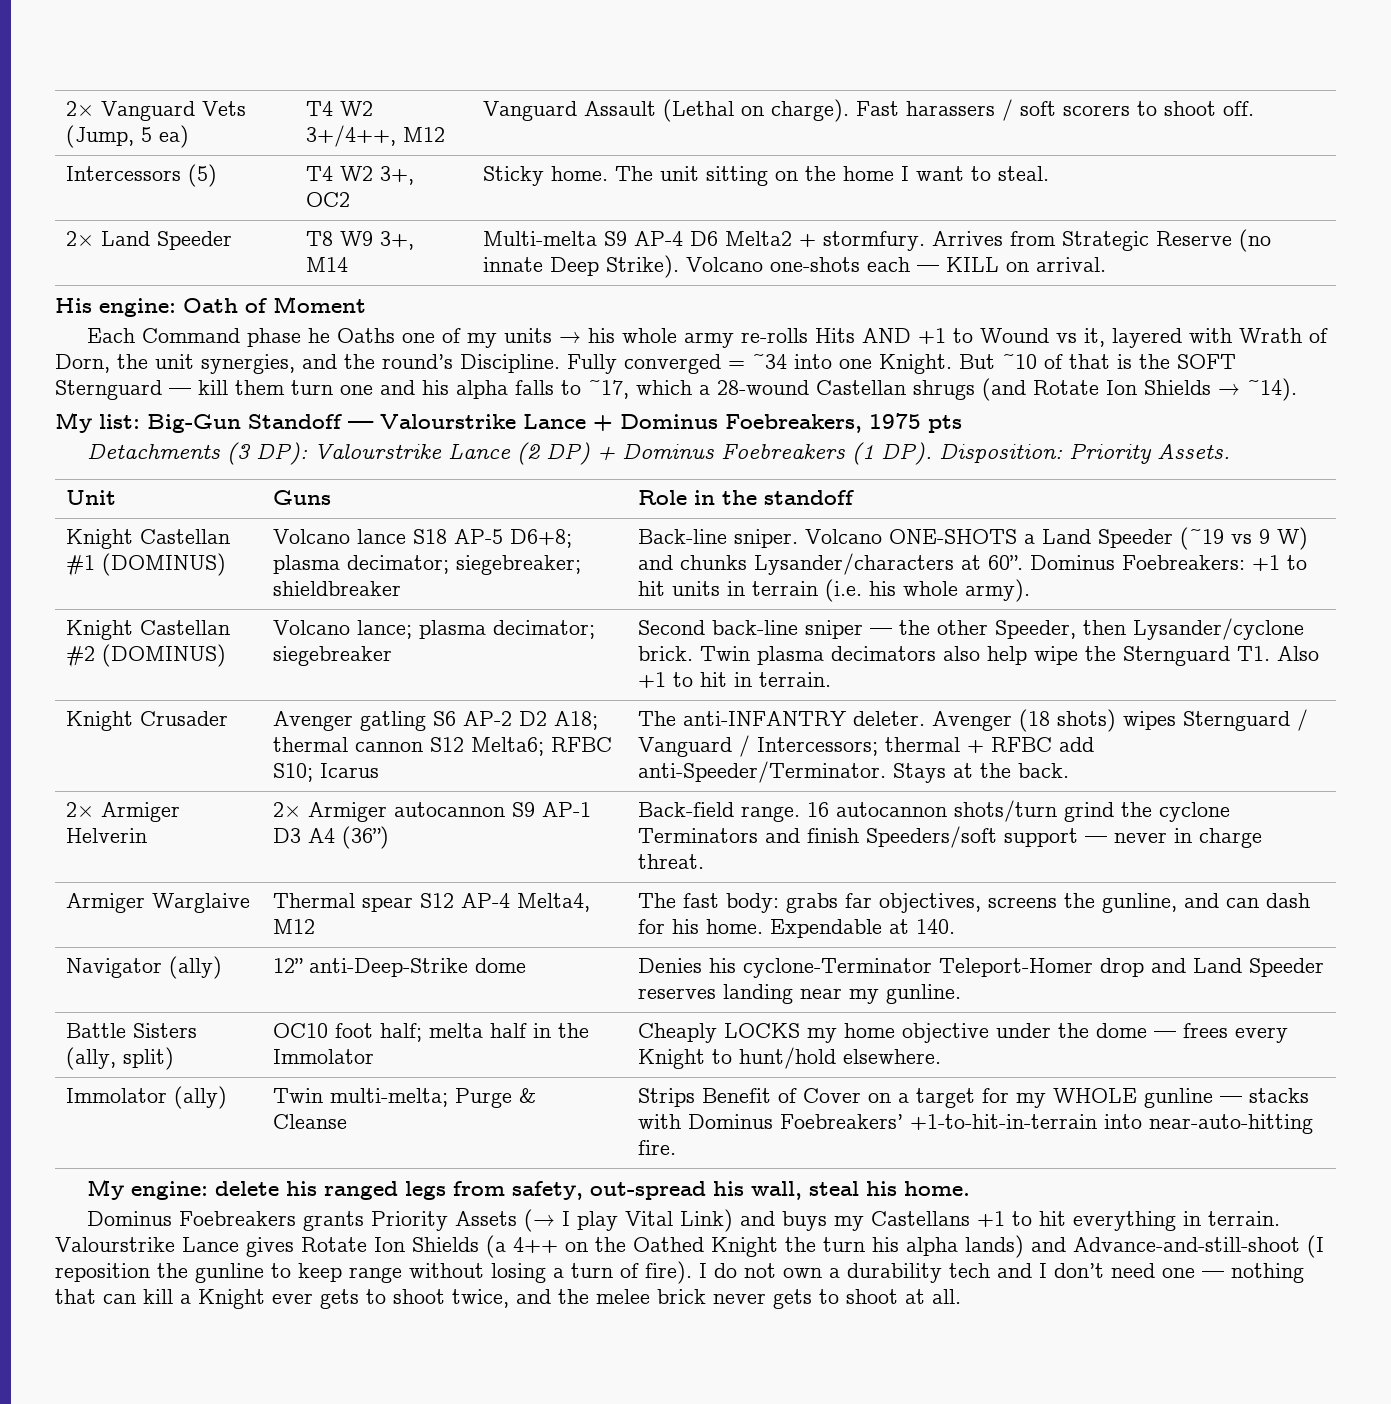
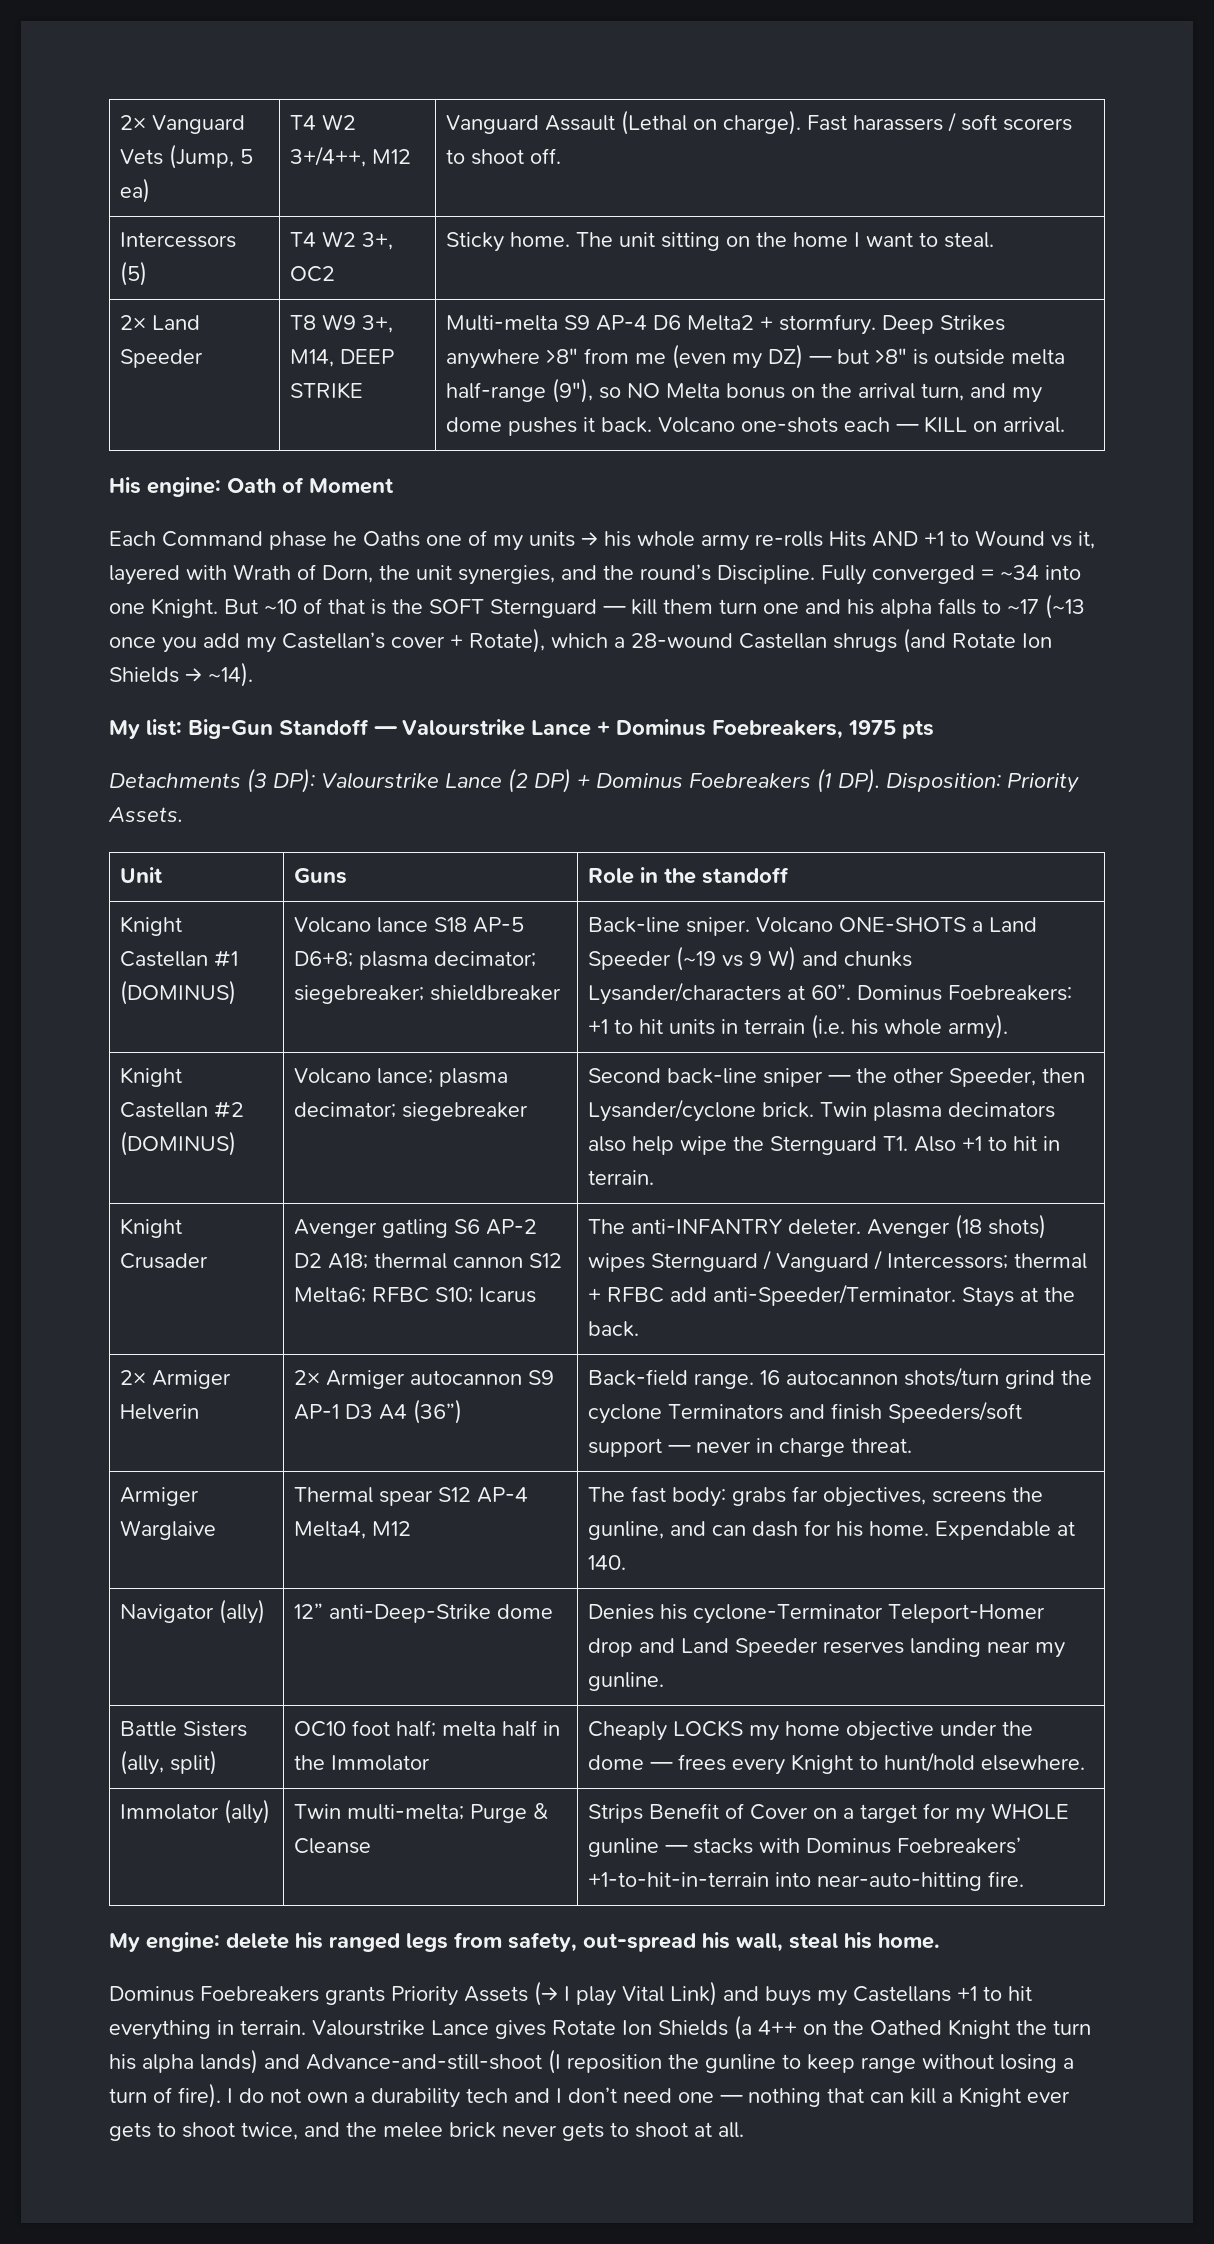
- T8 W9 3+, M14
+ T8 W9 3+, M14, DEEP STRIKE
- Arrives from Strategic Reserve (no innate Deep Strike).
+ Deep Strikes anywhere >8" from me (even my DZ) — but >8" is outside melta half-range (9"), so NO Melta bonus on the arrival turn, and my dome pushes it back.
- But ~10 of that is the SOFT Sternguard — kill them turn one and his alpha falls to ~17, which a 28-wound Castellan shrugs (and Rotate Ion Shields → ~14).
+ But ~10 of that is the SOFT Sternguard — kill them turn one and his alpha falls to ~17 (~13 once you add my Castellan’s cover + Rotate), which a 28-wound Castellan shrugs (and Rotate Ion Shields → ~14).

